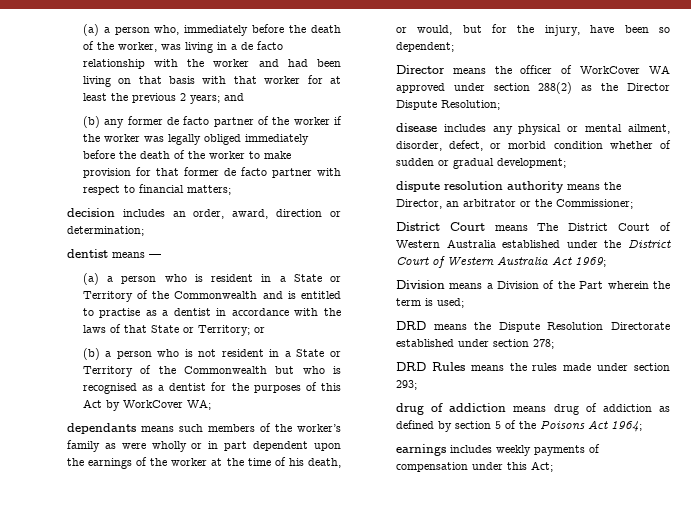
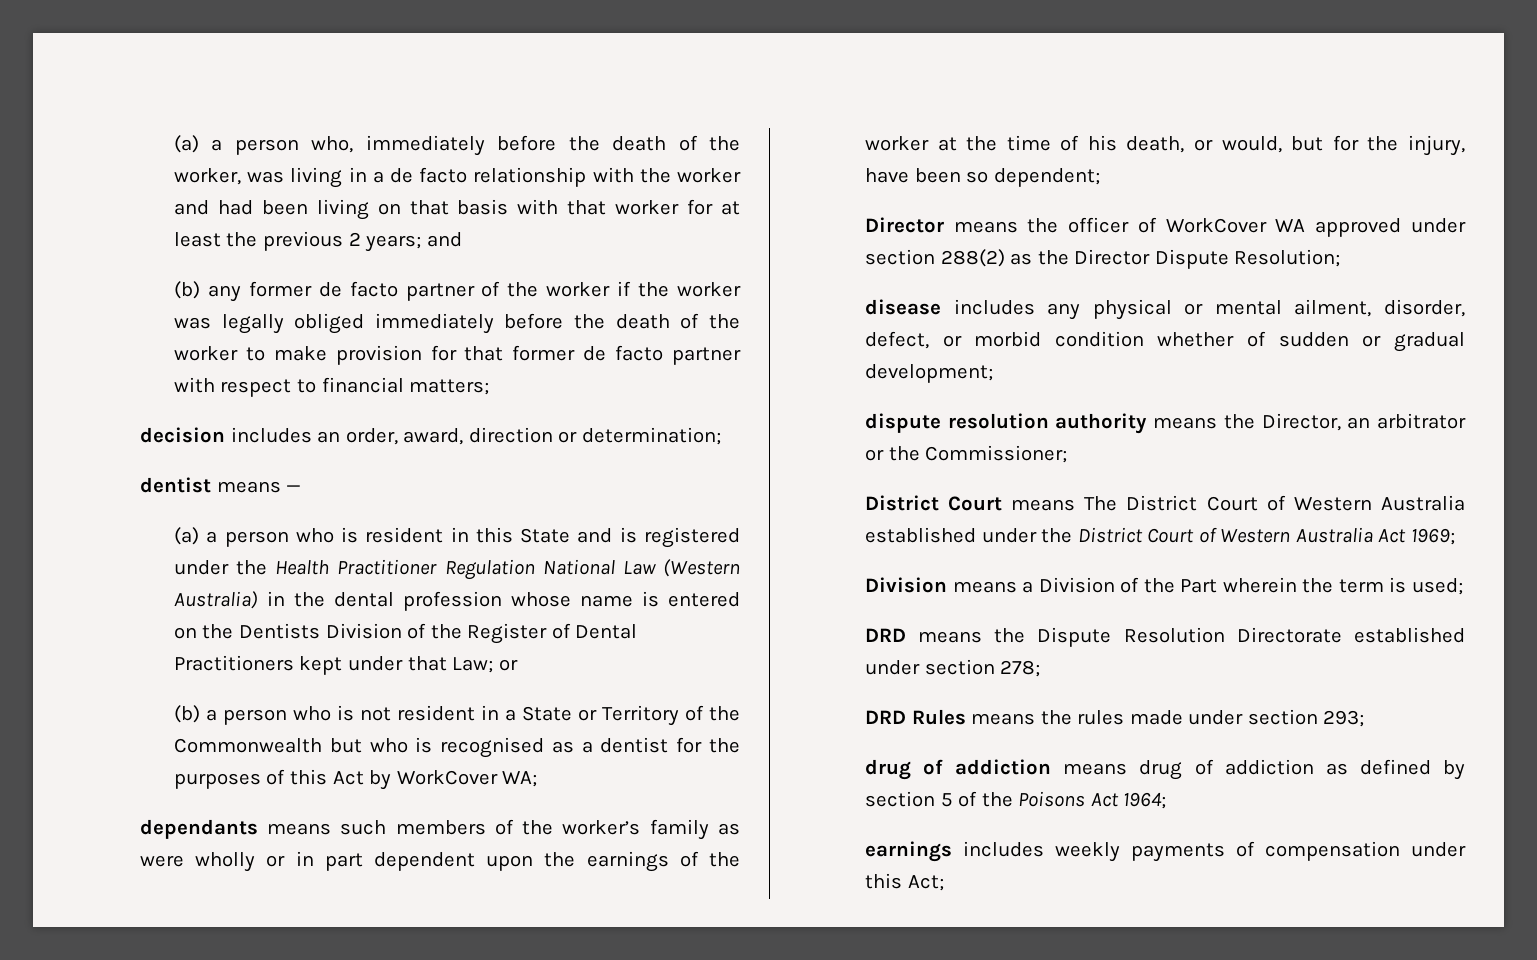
- (a) a person who is resident in a State or Territory of the Commonwealth and is entitled to practise as a dentist in accordance with the laws of that State or Territory; or
+ (a) a person who is resident in this State and is registered under the Health Practitioner Regulation National Law (Western Australia) in the dental profession whose name is entered on the Dentists Division of the Register of Dental Practitioners kept under that Law; or

